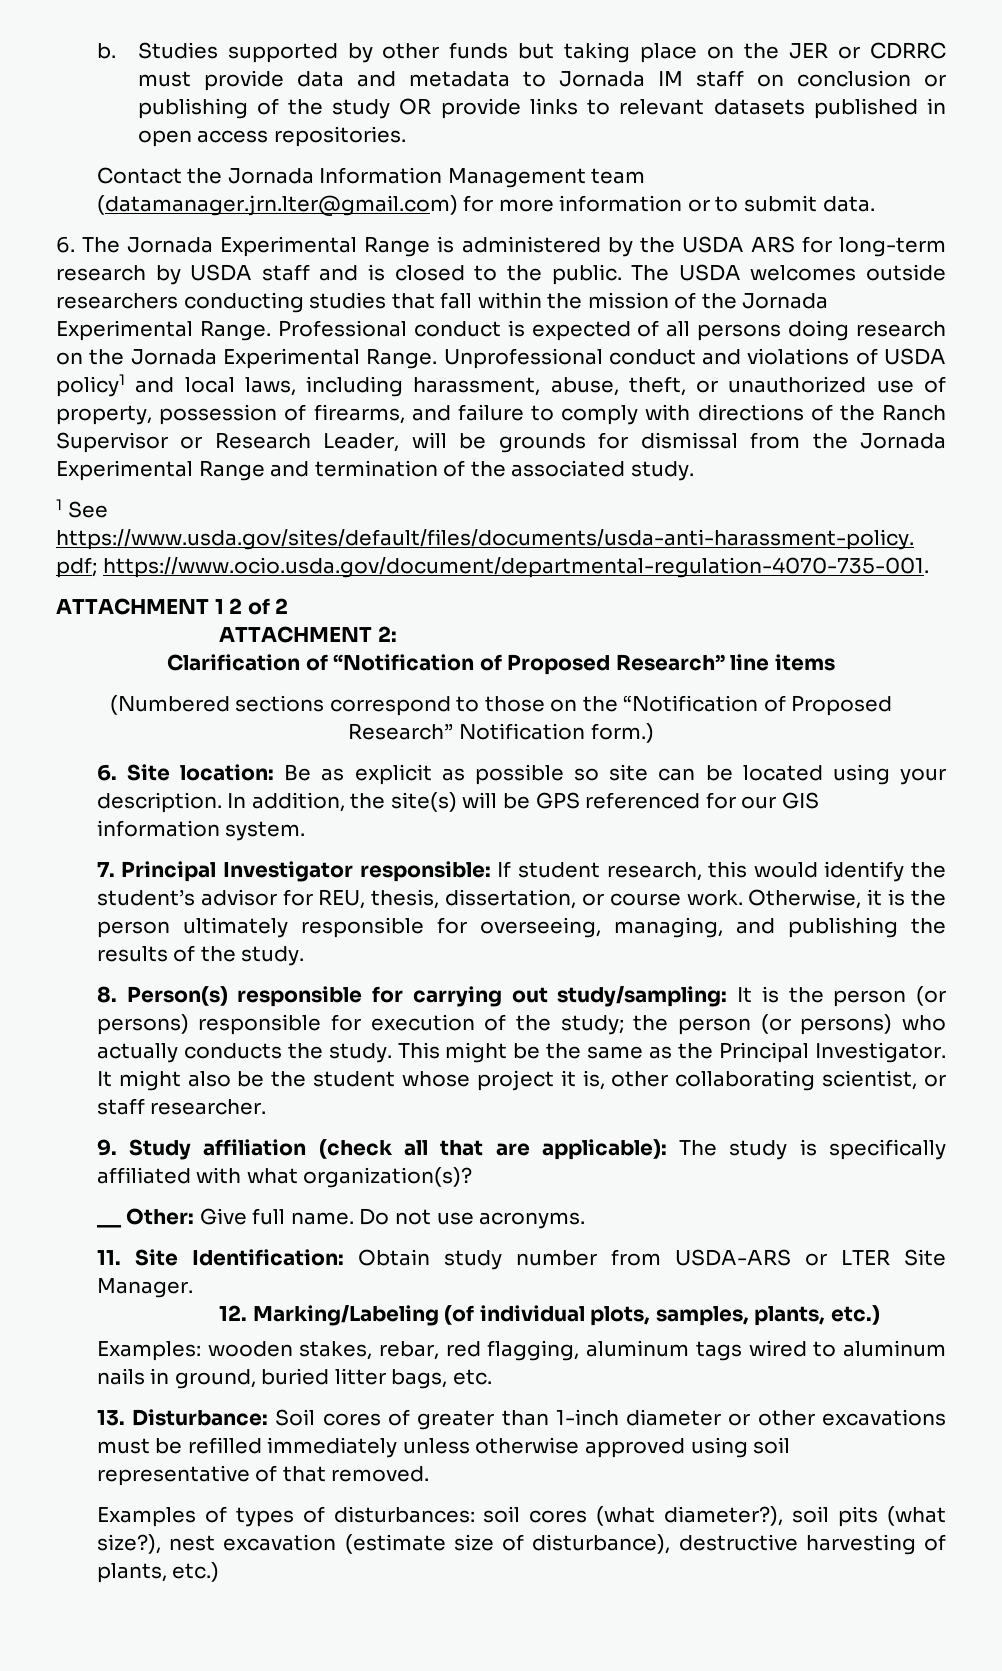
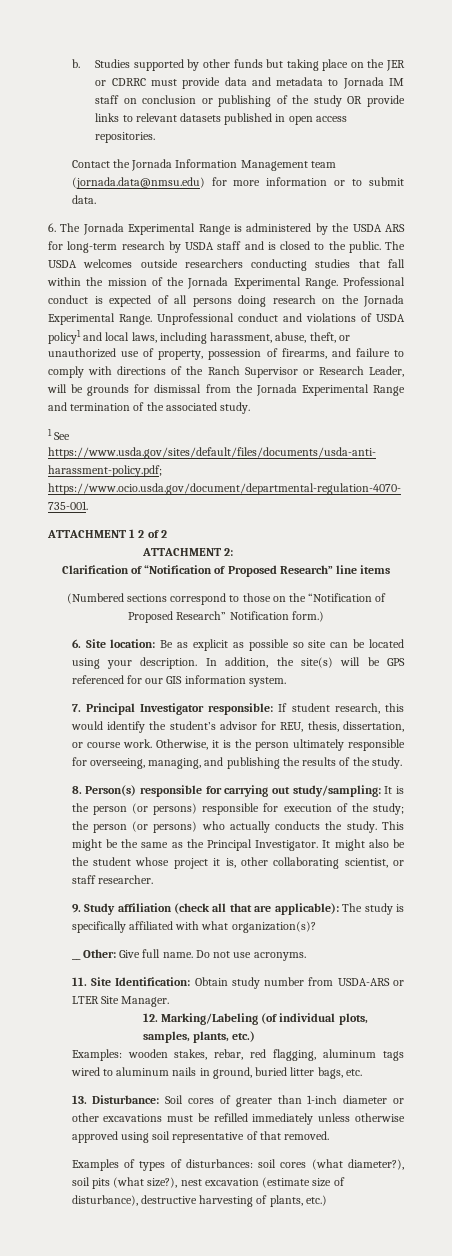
- Contact the Jornada Information Management team (datamanager.jrn.lter@gmail.com) for more information or to submit data.
+ Contact the Jornada Information Management team (jornada.data@nmsu.edu) for more information or to submit data.

